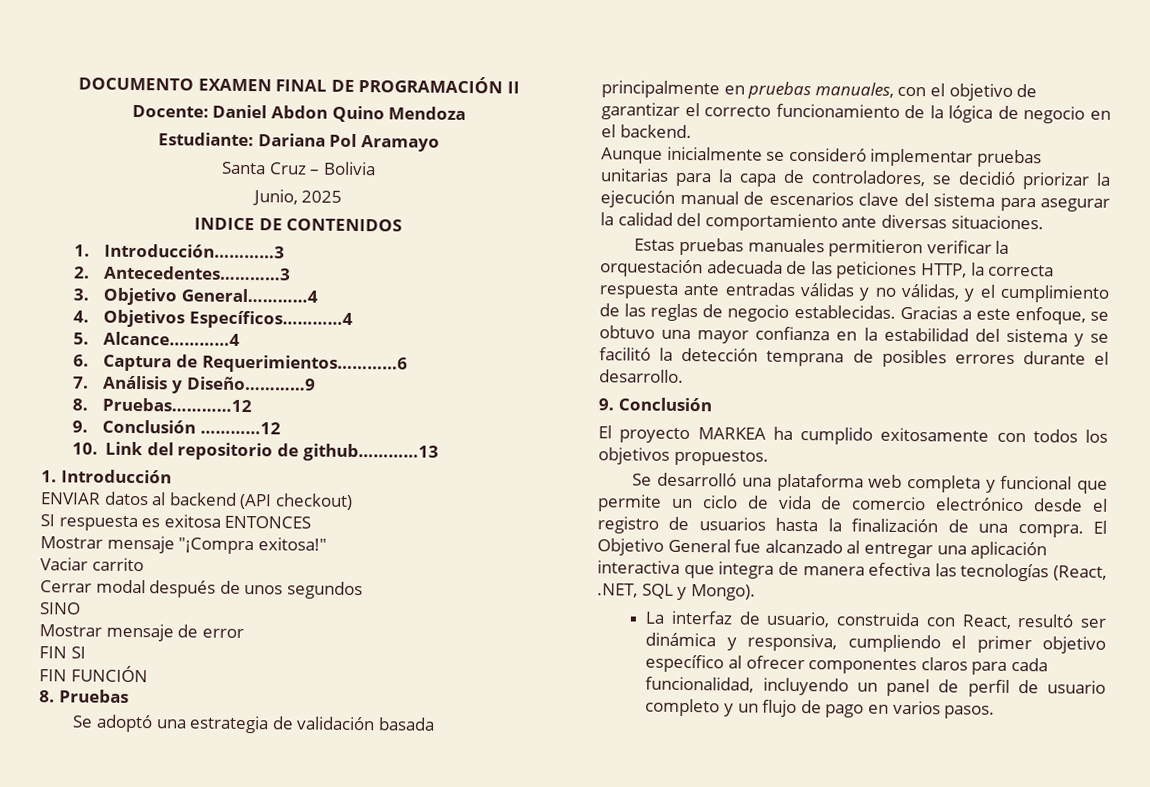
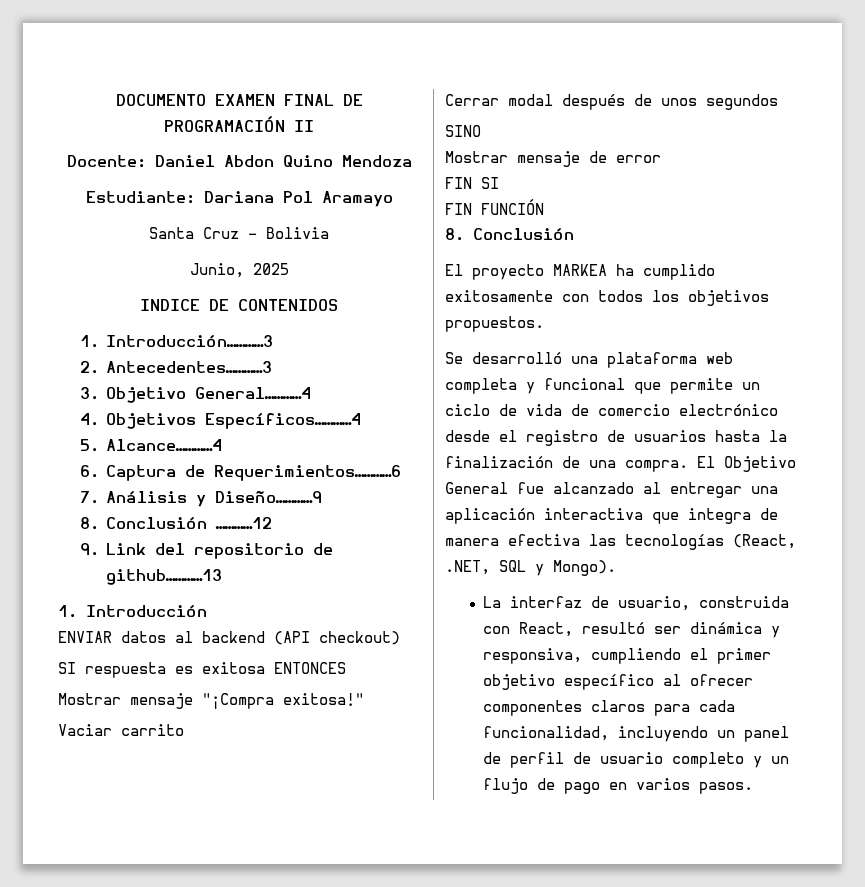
- 8. Pruebas…………12
- 9. Conclusión …………12
+ 8. Conclusión …………12
- 10. Link del repositorio de github…………13
+ 9. Link del repositorio de github…………13
  FIN FUNCIÓN
- 8. Pruebas
- Se adoptó una estrategia de validación basada principalmente en pruebas manuales, con el objetivo de garantizar el correcto funcionamiento de la lógica de negocio en el backend.
- Aunque inicialmente se consideró implementar pruebas unitarias para la capa de controladores, se decidió priorizar la ejecución manual de escenarios clave del sistema para asegurar la calidad del comportamiento ante diversas situaciones.
- Estas pruebas manuales permitieron verificar la orquestación adecuada de las peticiones HTTP, la correcta respuesta ante entradas válidas y no válidas, y el cumplimiento de las reglas de negocio establecidas. Gracias a este enfoque, se obtuvo una mayor confianza en la estabilidad del sistema y se facilitó la detección temprana de posibles errores durante el desarrollo.
- 9. Conclusión
+ 8. Conclusión

